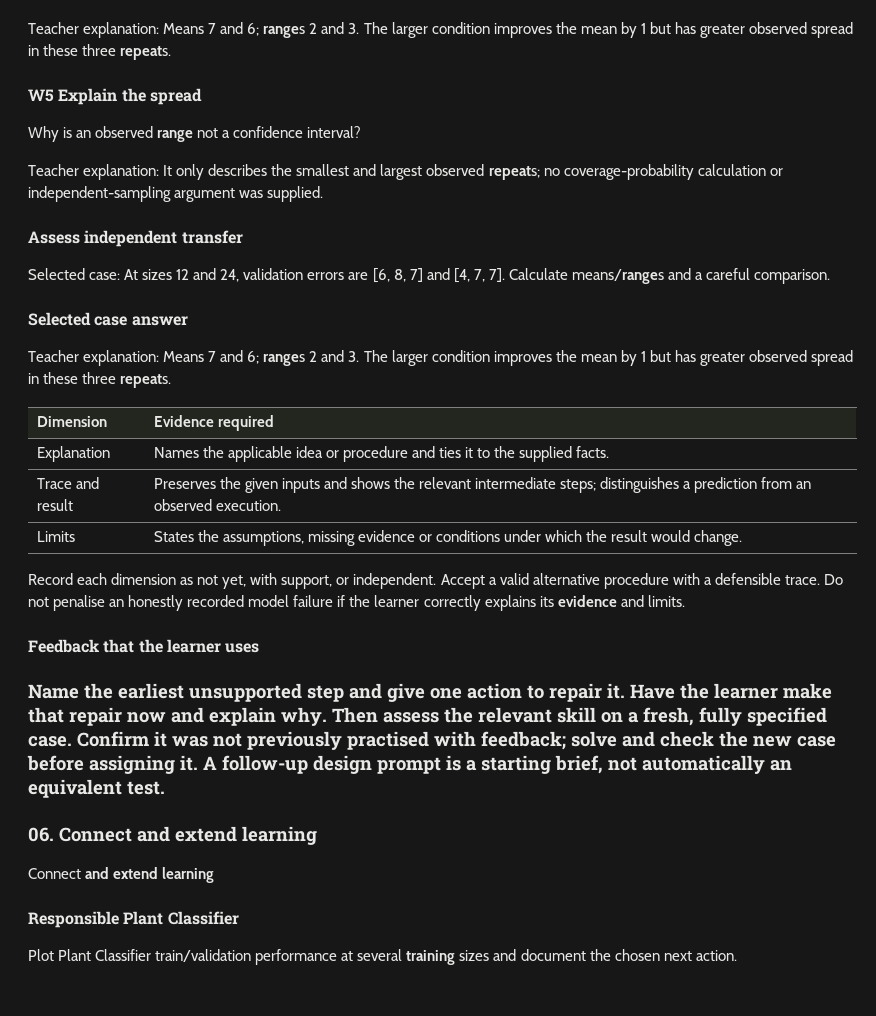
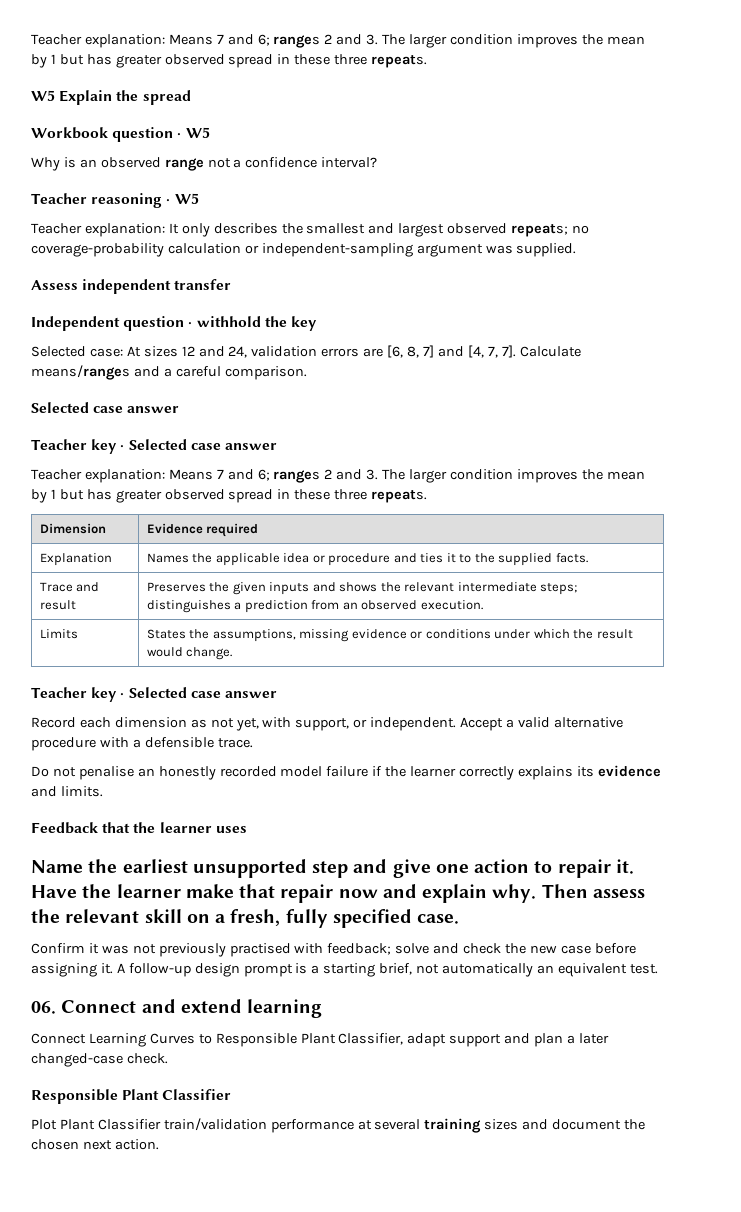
+ Workbook question · W5
+ Teacher reasoning · W5
+ Independent question · withhold the key
  Calculate means/ranges and a careful comparison.
  Selected case answer
+ Teacher key · Selected case answer
  Limits | States the assumptions, missing evidence or conditions under which the result would change.
+ Teacher key · Selected case answer
- Accept a valid alternative procedure with a defensible trace. Do not penalise an honestly recorded model failure if the learner correctly explains its evidence and limits.
+ Accept a valid alternative procedure with a defensible trace.
+ Do not penalise an honestly recorded model failure if the learner correctly explains its evidence and limits.
- Then assess the relevant skill on a fresh, fully specified case. Confirm it was not previously practised with feedback; solve and check the new case before assigning it.
+ Then assess the relevant skill on a fresh, fully specified case.
+ Confirm it was not previously practised with feedback; solve and check the new case before assigning it.
  06. Connect and extend learning
- Connect and extend learning
+ Connect Learning Curves to Responsible Plant Classifier, adapt support and plan a later changed-case check.

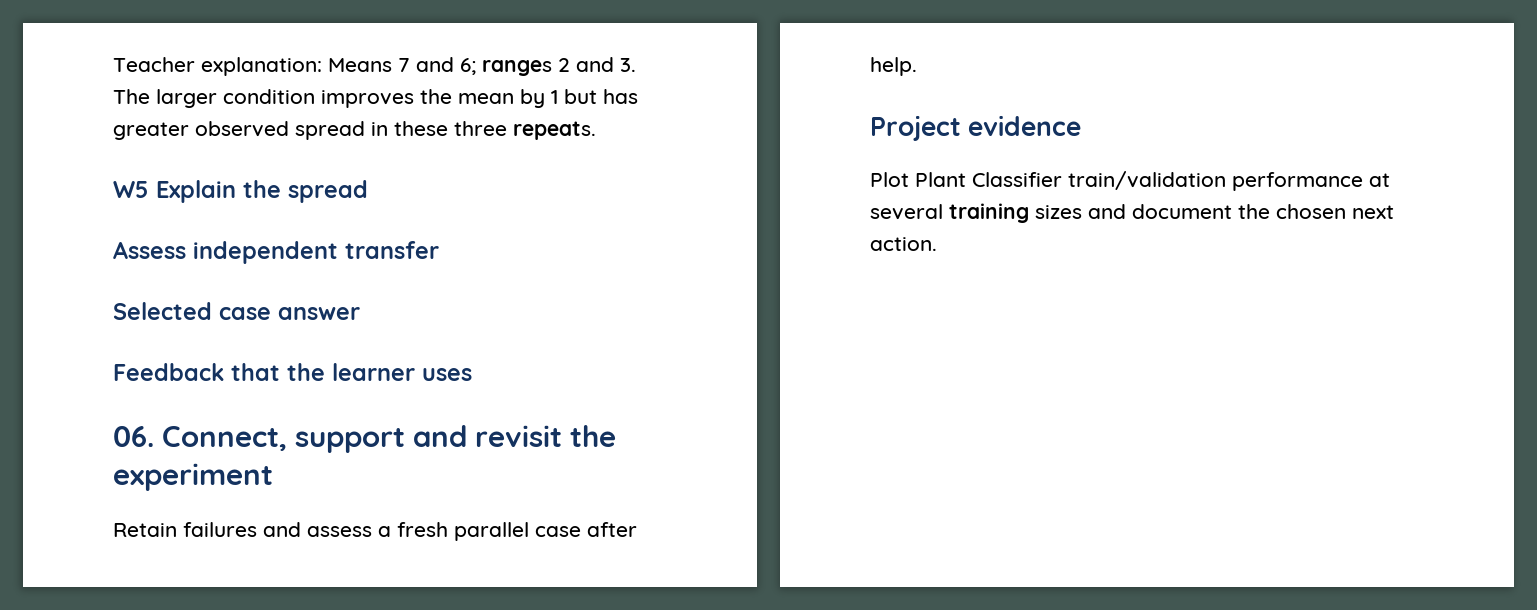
- Workbook question · W5
- Why is an observed range not a confidence interval?
- Teacher reasoning · W5
- Teacher explanation: It only describes the smallest and largest observed repeats; no coverage-probability calculation or independent-sampling argument was supplied.
  Assess independent transfer
- Independent question · withhold the key
- Selected case: At sizes 12 and 24, validation errors are [6, 8, 7] and [4, 7, 7]. Calculate means/ranges and a careful comparison.
  Selected case answer
- Teacher key · Selected case answer
- Teacher explanation: Means 7 and 6; ranges 2 and 3. The larger condition improves the mean by 1 but has greater observed spread in these three repeats.
- Dimension | Evidence required
- Explanation | Names the applicable idea or procedure and ties it to the supplied facts.
- Trace and result | Preserves the given inputs and shows the relevant intermediate steps; distinguishes a prediction from an observed execution.
- Limits | States the assumptions, missing evidence or conditions under which the result would change.
- Teacher key · Selected case answer
- Record each dimension as not yet, with support, or independent. Accept a valid alternative procedure with a defensible trace.
- Do not penalise an honestly recorded model failure if the learner correctly explains its evidence and limits.
- Name the earliest unsupported step and give one action to repair it. Have the learner make that repair now and explain why. Then assess the relevant skill on a fresh, fully specified case.
- Confirm it was not previously practised with feedback; solve and check the new case before assigning it. A follow-up design prompt is a starting brief, not automatically an equivalent test.
- 06. Connect and extend learning
- Connect Learning Curves to Responsible Plant Classifier, adapt support and plan a later changed-case check.
- Responsible Plant Classifier
+ 06. Connect, support and revisit the experiment
+ Retain failures and assess a fresh parallel case after help.
+ Project evidence

